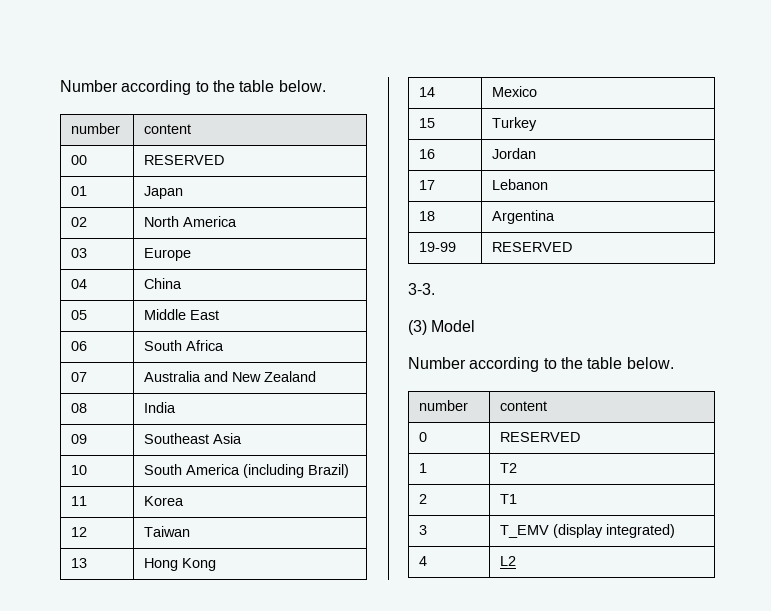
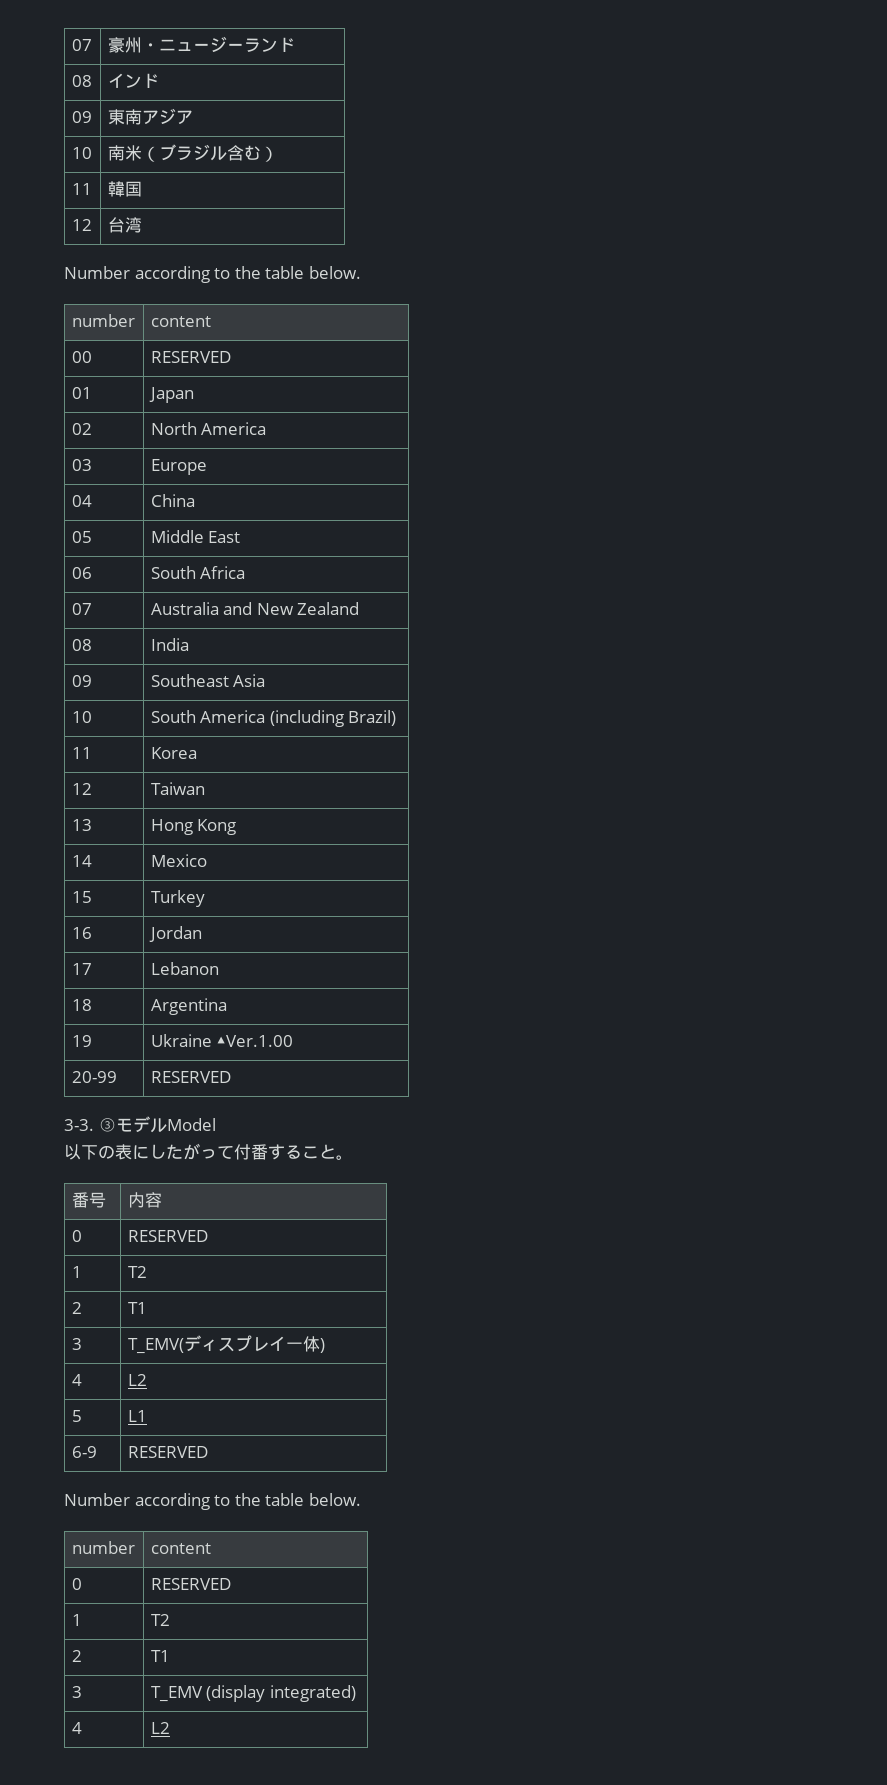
+ 07 | 豪州・ニュージーランド
+ 08 | インド
+ 09 | 東南アジア
+ 10 | 南米（ブラジル含む）
+ 11 | 韓国
+ 12 | 台湾
- 19-99 | RESERVED
- 3-3.
- (3) Model
+ 19 | Ukraine ▲Ver.1.00
+ 20-99 | RESERVED
+ 3-3. ③モデルModel
+ 以下の表にしたがって付番すること。
+ 番号 | 内容
+ 0 | RESERVED
+ 1 | T2
+ 2 | T1
+ 3 | T_EMV(ディスプレイ一体)
+ 4 | L2
+ 5 | L1
+ 6-9 | RESERVED

